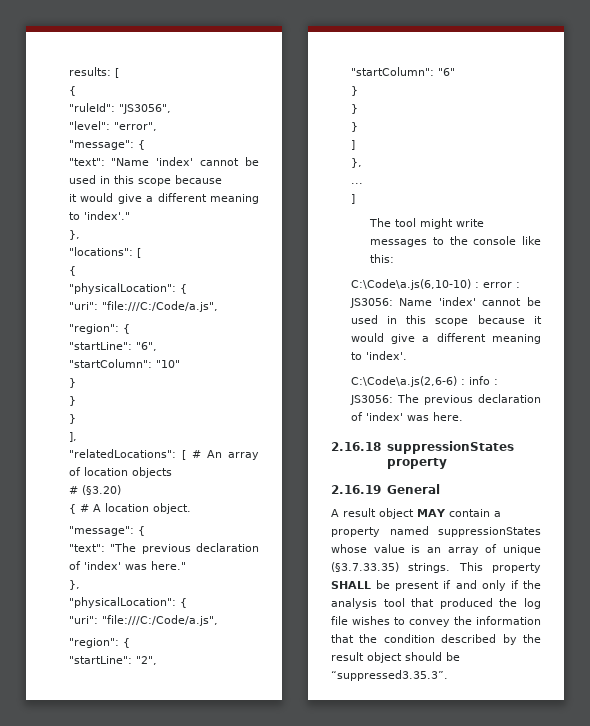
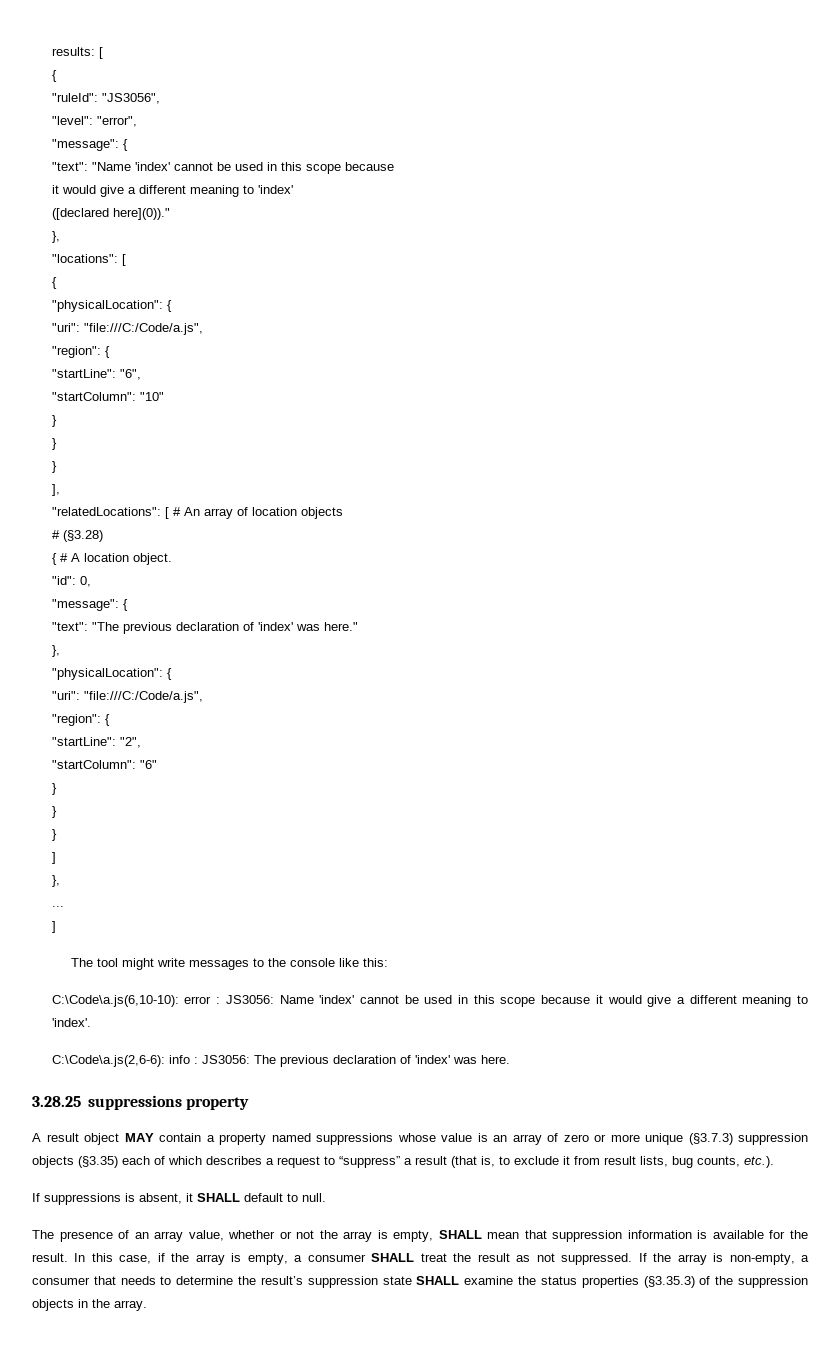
- it would give a different meaning to 'index'."
+ it would give a different meaning to 'index'
+ ([declared here](0))."
- # (§3.20)
+ # (§3.28)
+ "id": 0,
- C:\Code\a.js(6,10-10) : error : JS3056: Name 'index' cannot be used in this scope because it would give a different meaning to 'index'.
+ C:\Code\a.js(6,10-10): error : JS3056: Name 'index' cannot be used in this scope because it would give a different meaning to 'index'.
- C:\Code\a.js(2,6-6) : info : JS3056: The previous declaration of 'index' was here.
+ C:\Code\a.js(2,6-6): info : JS3056: The previous declaration of 'index' was here.
- 2.16.18 suppressionStates property
- 2.16.19 General
+ 3.28.25 suppressions property
- A result object MAY contain a property named suppressionStates whose value is an array of unique (§3.7.33.35) strings. This property SHALL be present if and only if the analysis tool that produced the log file wishes to convey the information that the condition described by the result object should be “suppressed3.35.3”.
+ A result object MAY contain a property named suppressions whose value is an array of zero or more unique (§3.7.3) suppression objects (§3.35) each of which describes a request to “suppress” a result (that is, to exclude it from result lists, bug counts, etc.).
+ If suppressions is absent, it SHALL default to null.
+ The presence of an array value, whether or not the array is empty, SHALL mean that suppression information is available for the result. In this case, if the array is empty, a consumer SHALL treat the result as not suppressed. If the array is non-empty, a consumer that needs to determine the result’s suppression state SHALL examine the status properties (§3.35.3) of the suppression objects in the array.

